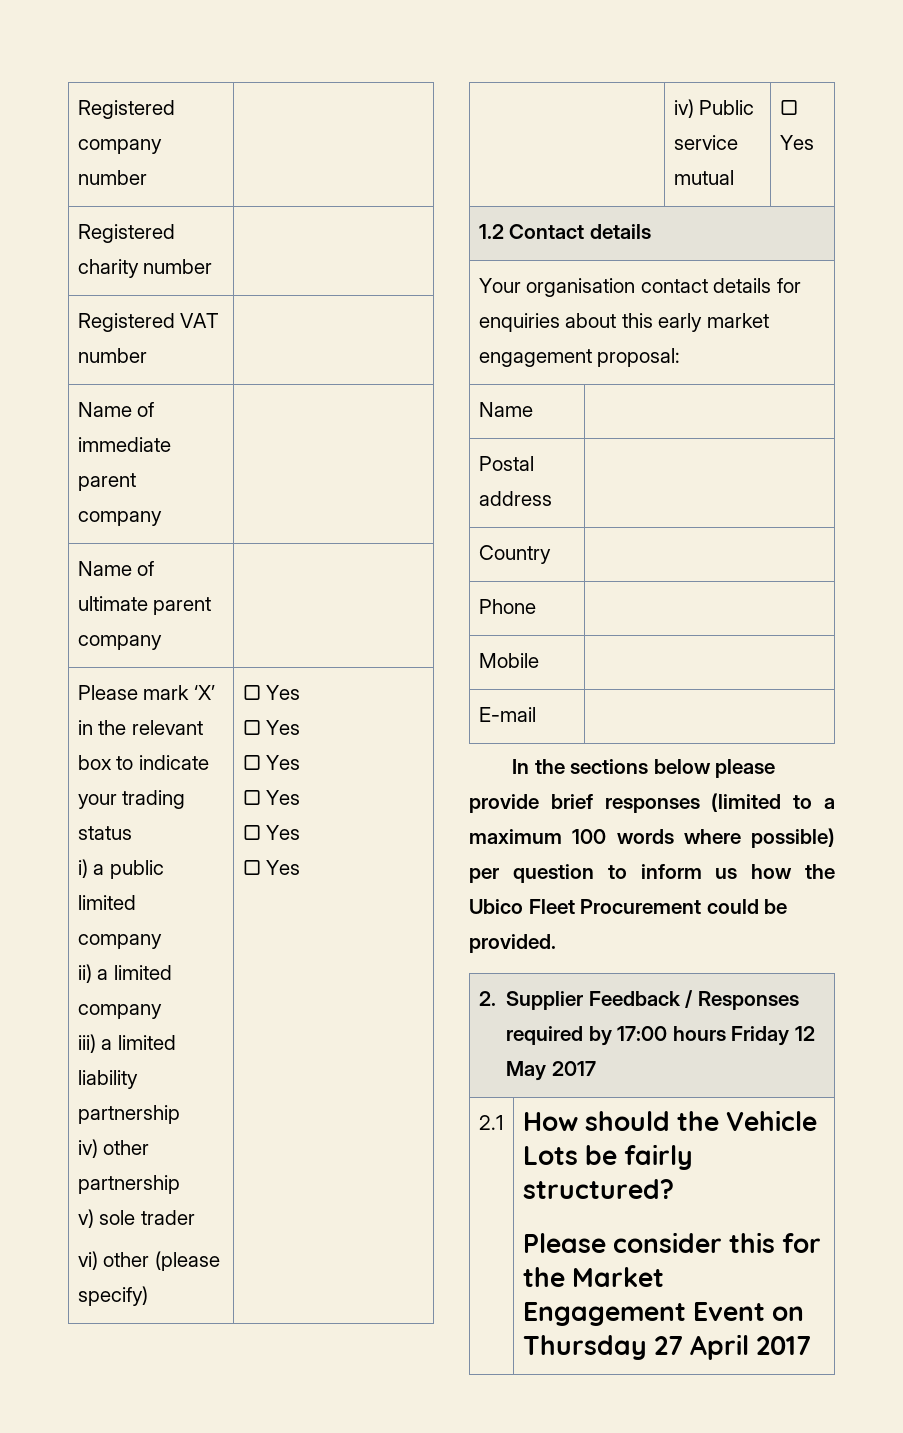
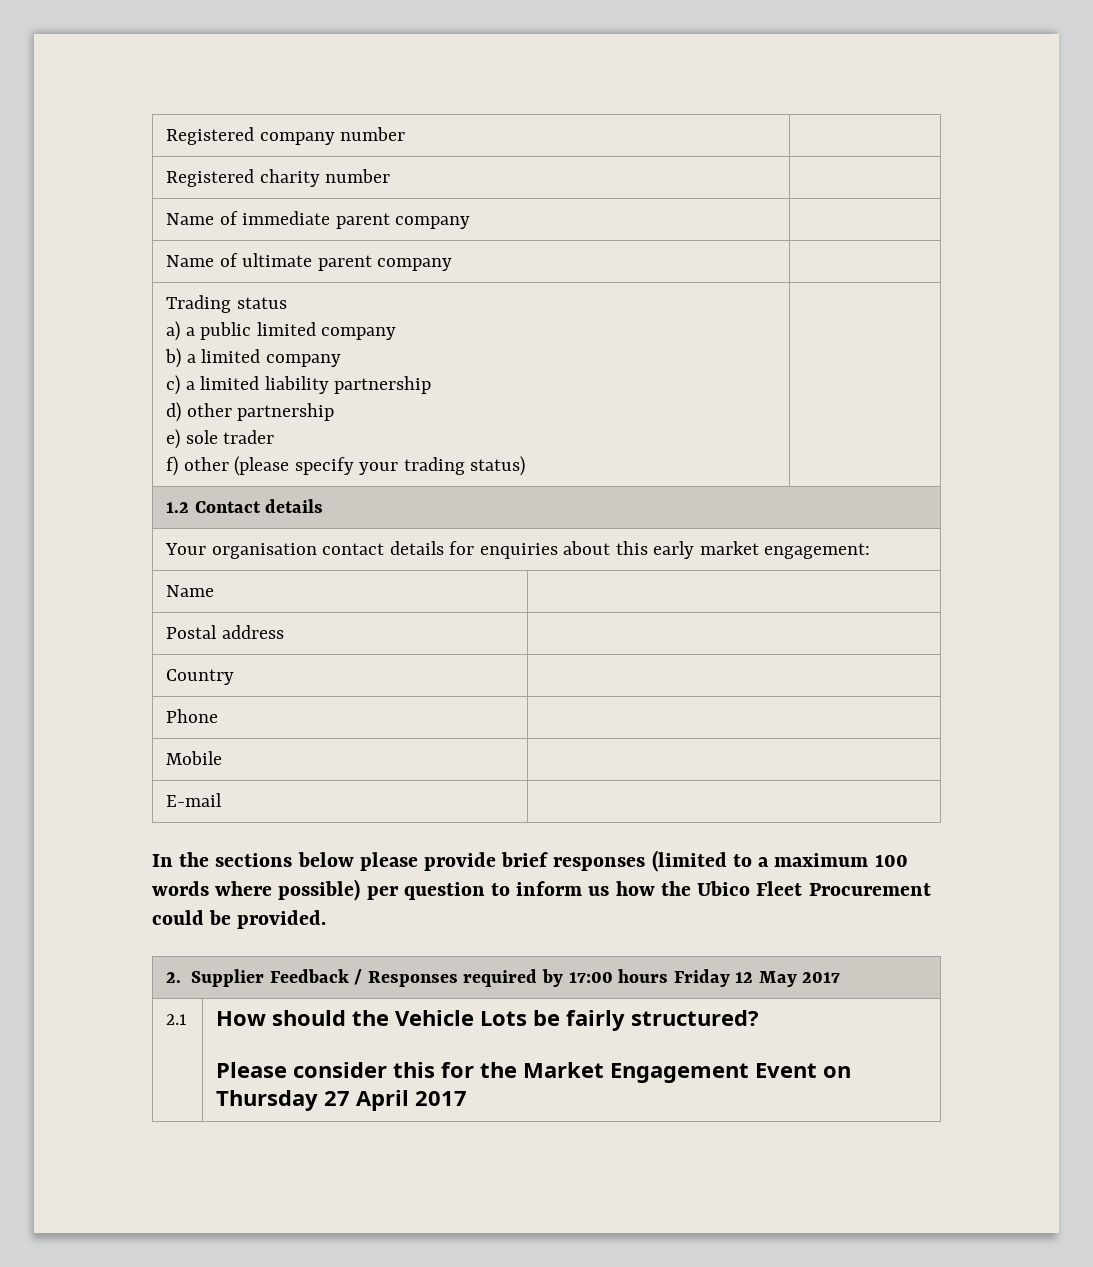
- Registered VAT number |
- Please mark ‘X’ in the relevant box to indicate your trading status
+ Trading status
- i) a public limited company
+ a) a public limited company
- ii) a limited company
+ b) a limited company
- iii) a limited liability partnership
+ c) a limited liability partnership
- iv) other partnership
+ d) other partnership
- v) sole trader
+ e) sole trader
- vi) other (please specify) | ▢ Yes
- ▢ Yes
- ▢ Yes
- ▢ Yes
- ▢ Yes
- ▢ Yes
- | iv) Public service mutual | ▢ Yes
+ f) other (please specify your trading status)
- Your organisation contact details for enquiries about this early market engagement proposal:
+ Your organisation contact details for enquiries about this early market engagement:

